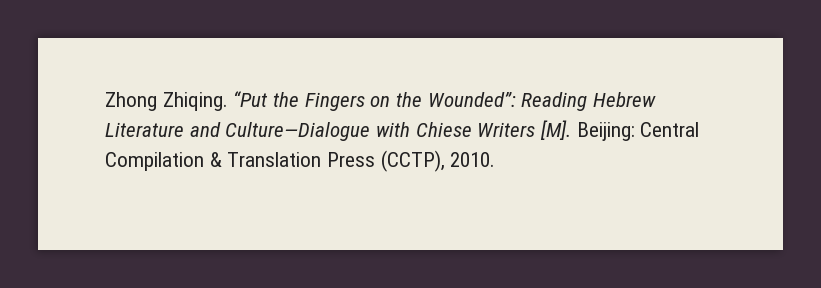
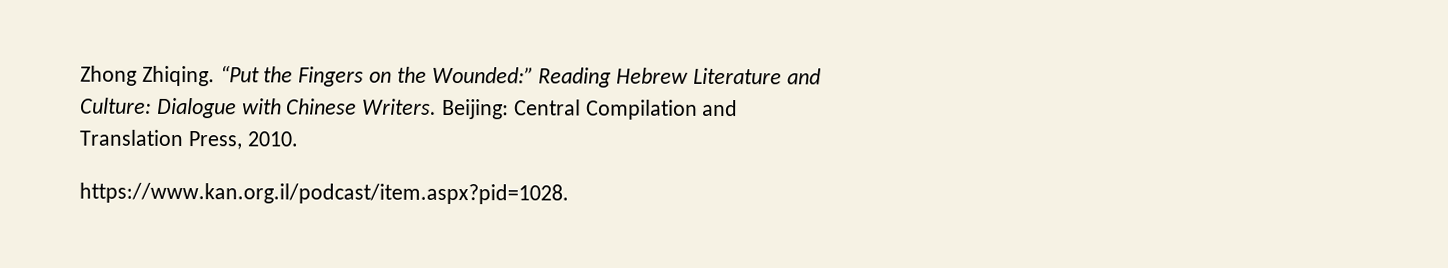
- “Put the Fingers on the Wounded”: Reading Hebrew Literature and Culture—Dialogue with Chiese Writers [M]. Beijing: Central Compilation & Translation Press (CCTP), 2010.
+ “Put the Fingers on the Wounded:” Reading Hebrew Literature and
+ Culture: Dialogue with Chinese Writers. Beijing: Central Compilation and
+ Translation Press, 2010.
+ https://www.kan.org.il/podcast/item.aspx?pid=1028.

